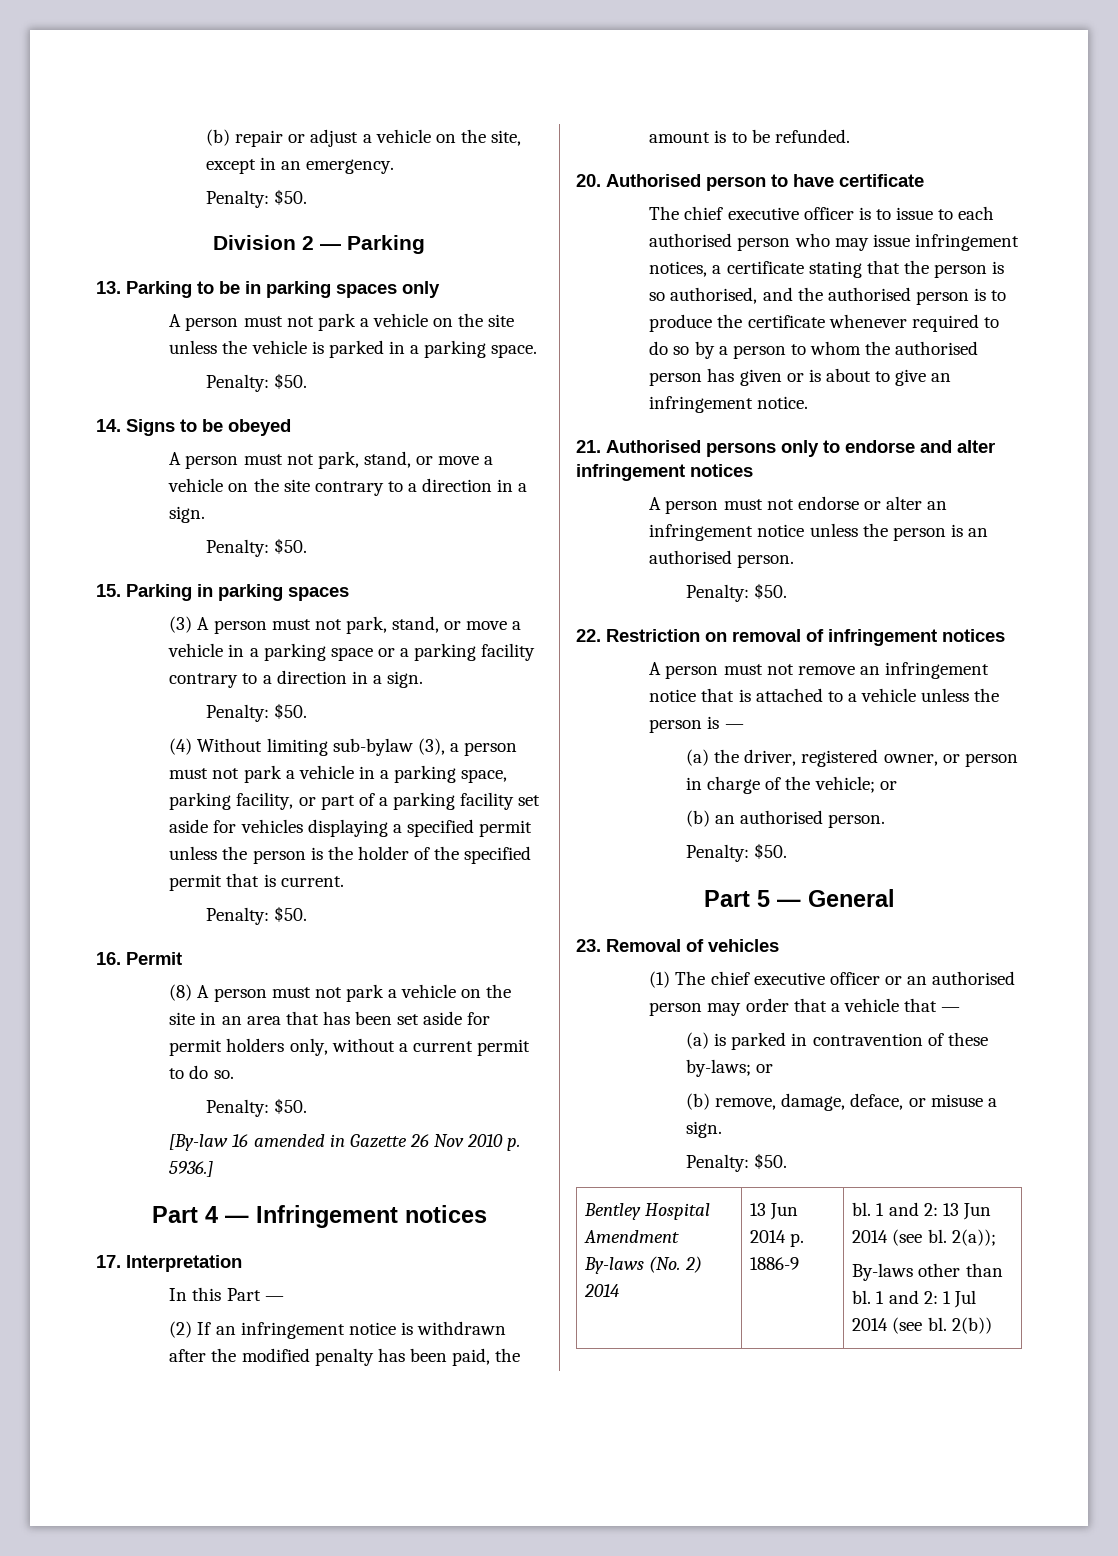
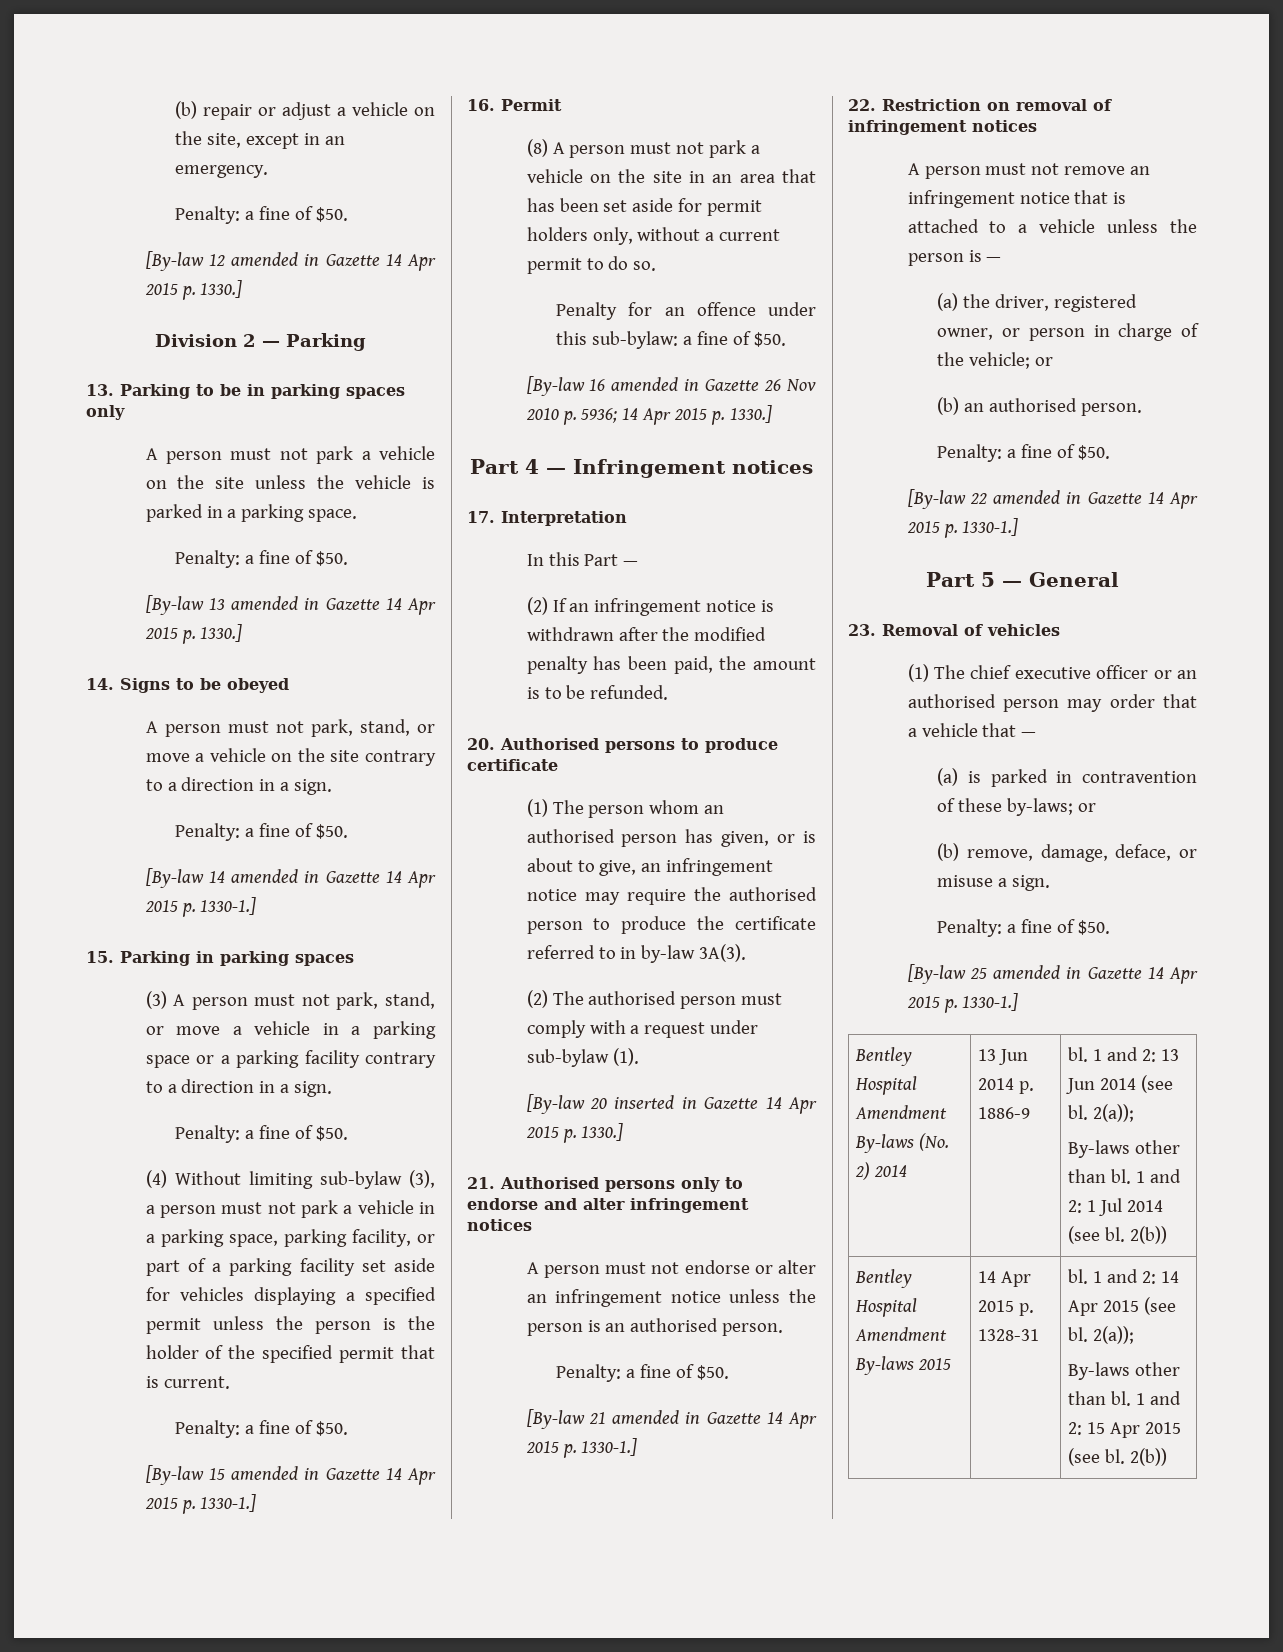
  (b) repair or adjust a vehicle on the site, except in an emergency.
- Penalty: $50.
+ Penalty: a fine of $50.
+ [By-law 12 amended in Gazette 14 Apr 2015 p. 1330.]
  A person must not park a vehicle on the site unless the vehicle is parked in a parking space.
- Penalty: $50.
+ Penalty: a fine of $50.
+ [By-law 13 amended in Gazette 14 Apr 2015 p. 1330.]
  A person must not park, stand, or move a vehicle on the site contrary to a direction in a sign.
- Penalty: $50.
+ Penalty: a fine of $50.
+ [By-law 14 amended in Gazette 14 Apr 2015 p. 1330-1.]
  (3) A person must not park, stand, or move a vehicle in a parking space or a parking facility contrary to a direction in a sign.
- Penalty: $50.
+ Penalty: a fine of $50.
  (4) Without limiting sub-bylaw (3), a person must not park a vehicle in a parking space, parking facility, or part of a parking facility set aside for vehicles displaying a specified permit unless the person is the holder of the specified permit that is current.
- Penalty: $50.
+ Penalty: a fine of $50.
+ [By-law 15 amended in Gazette 14 Apr 2015 p. 1330-1.]
  (8) A person must not park a vehicle on the site in an area that has been set aside for permit holders only, without a current permit to do so.
- Penalty: $50.
+ Penalty for an offence under this sub-bylaw: a fine of $50.
- [By-law 16 amended in Gazette 26 Nov 2010 p. 5936.]
+ [By-law 16 amended in Gazette 26 Nov 2010 p. 5936; 14 Apr 2015 p. 1330.]
- 20. Authorised person to have certificate
- The chief executive officer is to issue to each authorised person who may issue infringement notices, a certificate stating that the person is so authorised, and the authorised person is to produce the certificate whenever required to do so by a person to whom the authorised person has given or is about to give an infringement notice.
+ 20. Authorised persons to produce certificate
+ (1) The person whom an authorised person has given, or is about to give, an infringement notice may require the authorised person to produce the certificate referred to in by-law 3A(3).
+ (2) The authorised person must comply with a request under sub-bylaw (1).
+ [By-law 20 inserted in Gazette 14 Apr 2015 p. 1330.]
  A person must not endorse or alter an infringement notice unless the person is an authorised person.
- Penalty: $50.
+ Penalty: a fine of $50.
+ [By-law 21 amended in Gazette 14 Apr 2015 p. 1330-1.]
  (b) an authorised person.
- Penalty: $50.
+ Penalty: a fine of $50.
+ [By-law 22 amended in Gazette 14 Apr 2015 p. 1330-1.]
  (b) remove, damage, deface, or misuse a sign.
- Penalty: $50.
+ Penalty: a fine of $50.
+ [By-law 25 amended in Gazette 14 Apr 2015 p. 1330-1.]
+ Bentley Hospital Amendment By-laws 2015 | 14 Apr 2015 p. 1328-31 | bl. 1 and 2: 14 Apr 2015 (see bl. 2(a));
+ By-laws other than bl. 1 and 2: 15 Apr 2015 (see bl. 2(b))

